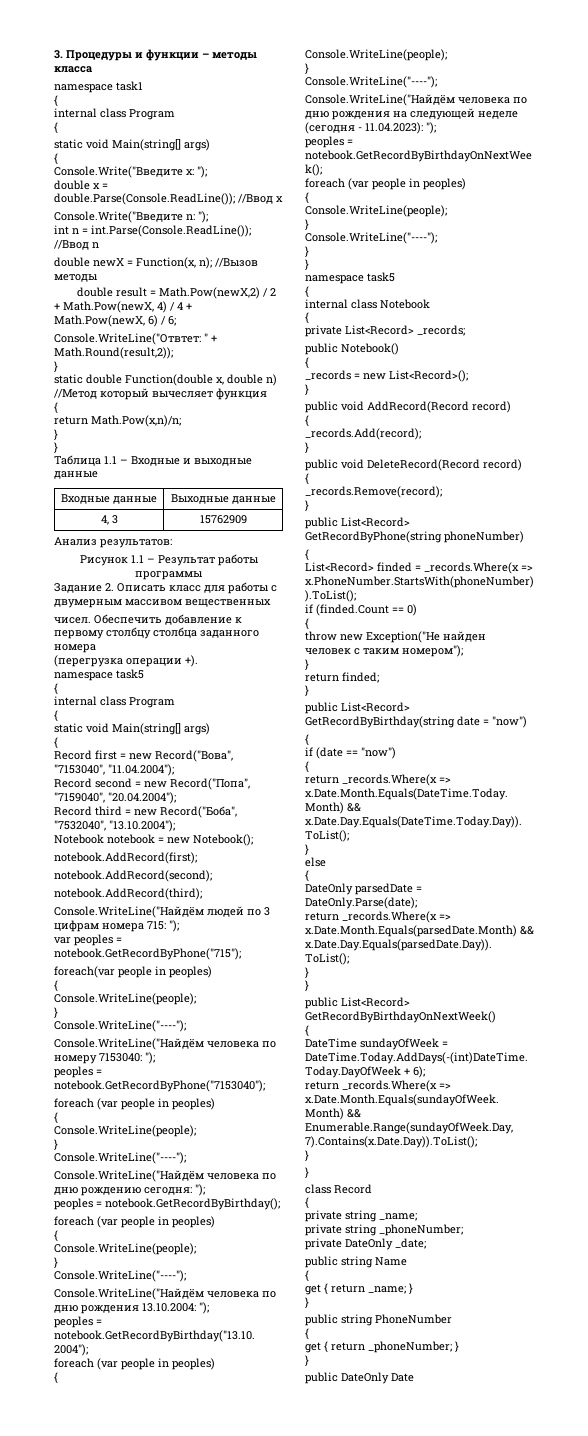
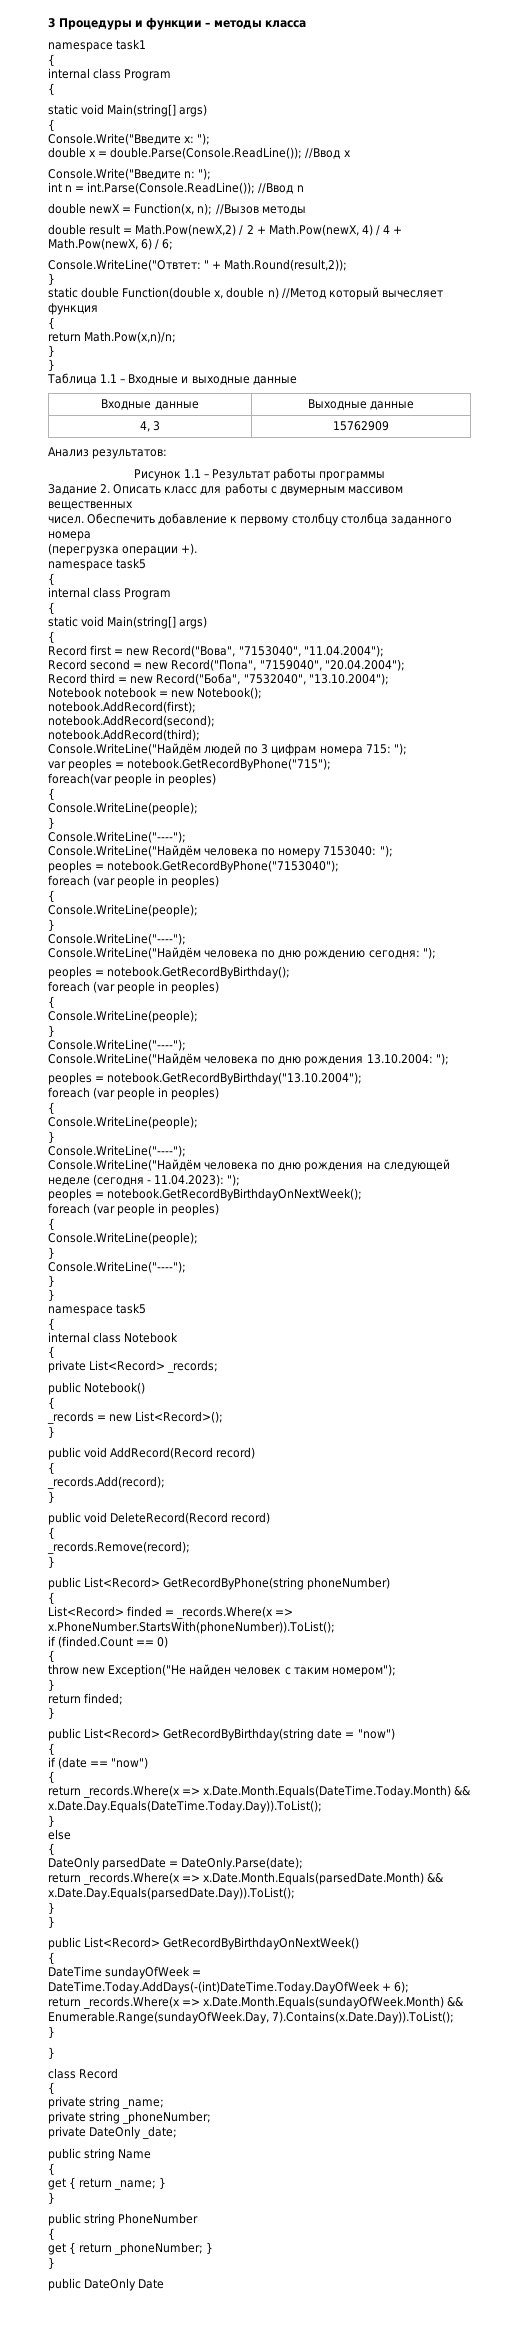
- 3. Процедуры и функции – методы класса
+ 3 Процедуры и функции – методы класса

